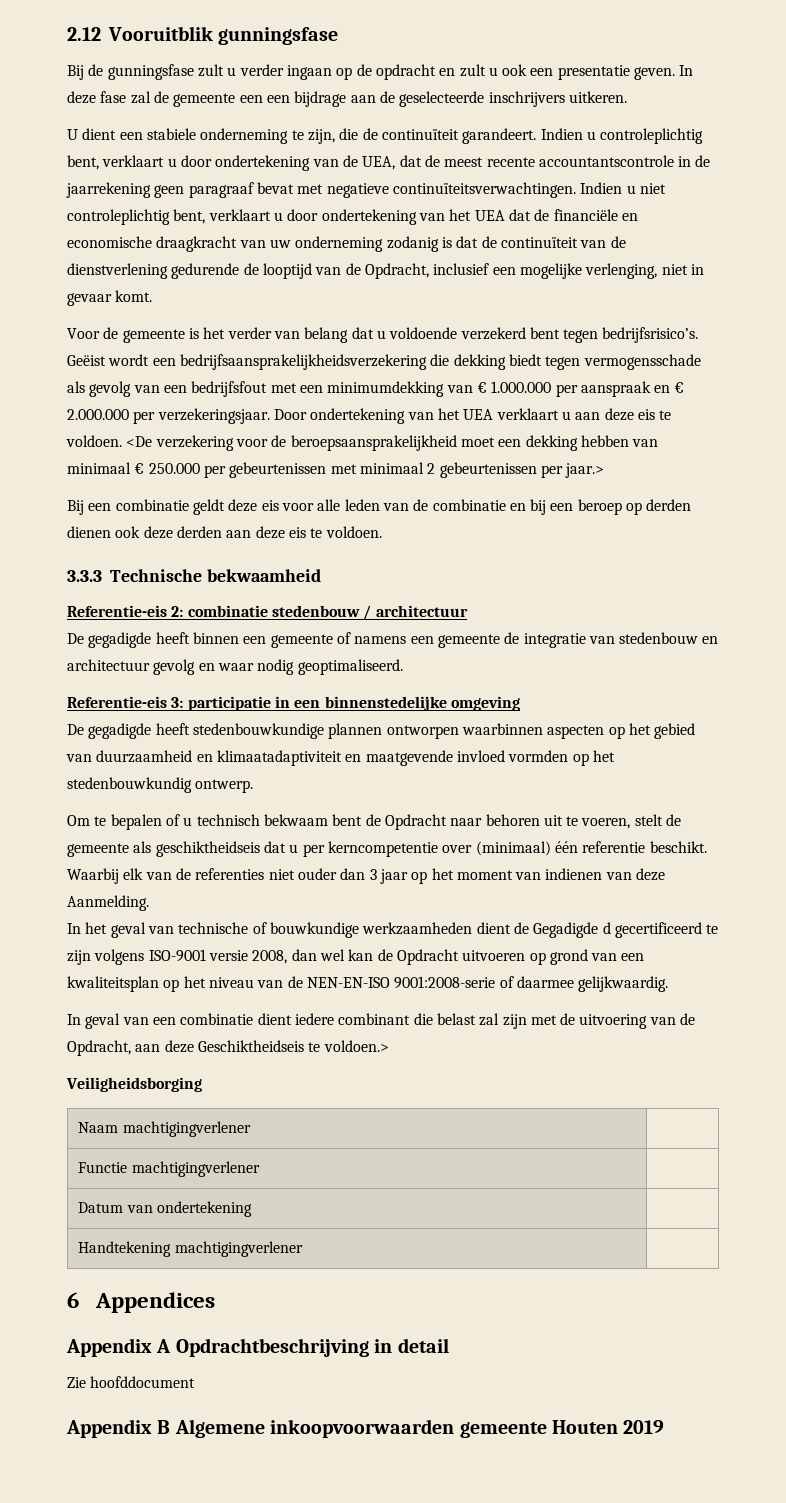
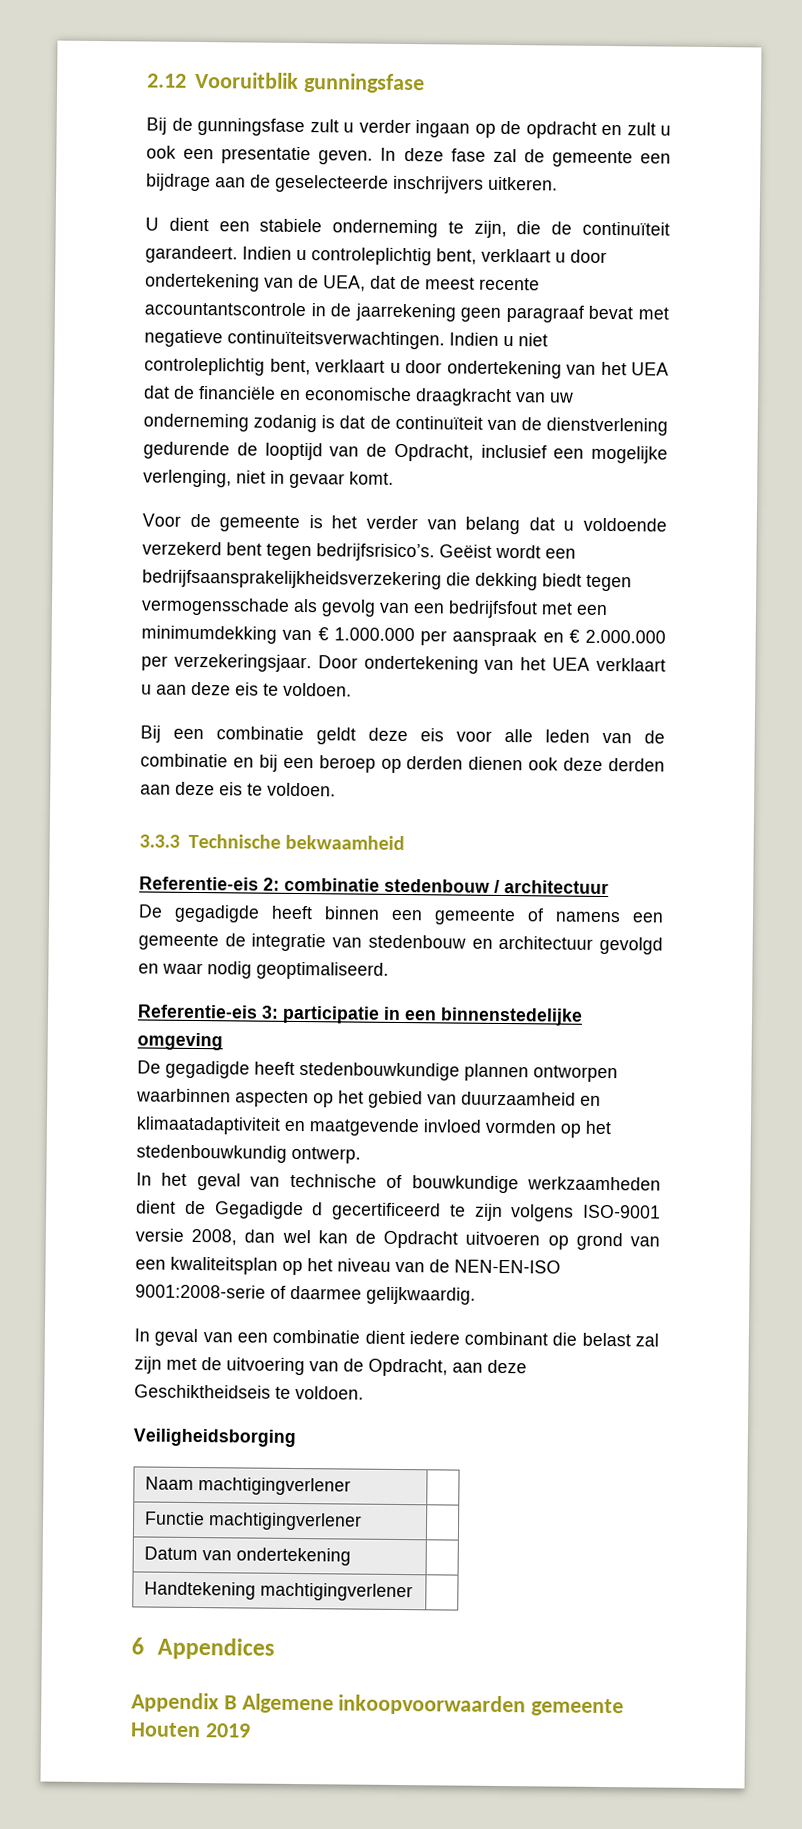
- In deze fase zal de gemeente een een bijdrage aan de geselecteerde inschrijvers uitkeren.
+ In deze fase zal de gemeente een bijdrage aan de geselecteerde inschrijvers uitkeren.
- <De verzekering voor de beroepsaansprakelijkheid moet een dekking hebben van minimaal € 250.000 per gebeurtenissen met minimaal 2 gebeurtenissen per jaar.>
- De gegadigde heeft binnen een gemeente of namens een gemeente de integratie van stedenbouw en architectuur gevolg en waar nodig geoptimaliseerd.
+ De gegadigde heeft binnen een gemeente of namens een gemeente de integratie van stedenbouw en architectuur gevolgd en waar nodig geoptimaliseerd.
- Om te bepalen of u technisch bekwaam bent de Opdracht naar behoren uit te voeren, stelt de gemeente als geschiktheidseis dat u per kerncompetentie over (minimaal) één referentie beschikt. Waarbij elk van de referenties niet ouder dan 3 jaar op het moment van indienen van deze Aanmelding.
- In geval van een combinatie dient iedere combinant die belast zal zijn met de uitvoering van de Opdracht, aan deze Geschiktheidseis te voldoen.>
+ In geval van een combinatie dient iedere combinant die belast zal zijn met de uitvoering van de Opdracht, aan deze Geschiktheidseis te voldoen.
- Appendix A Opdrachtbeschrijving in detail
- Zie hoofddocument

